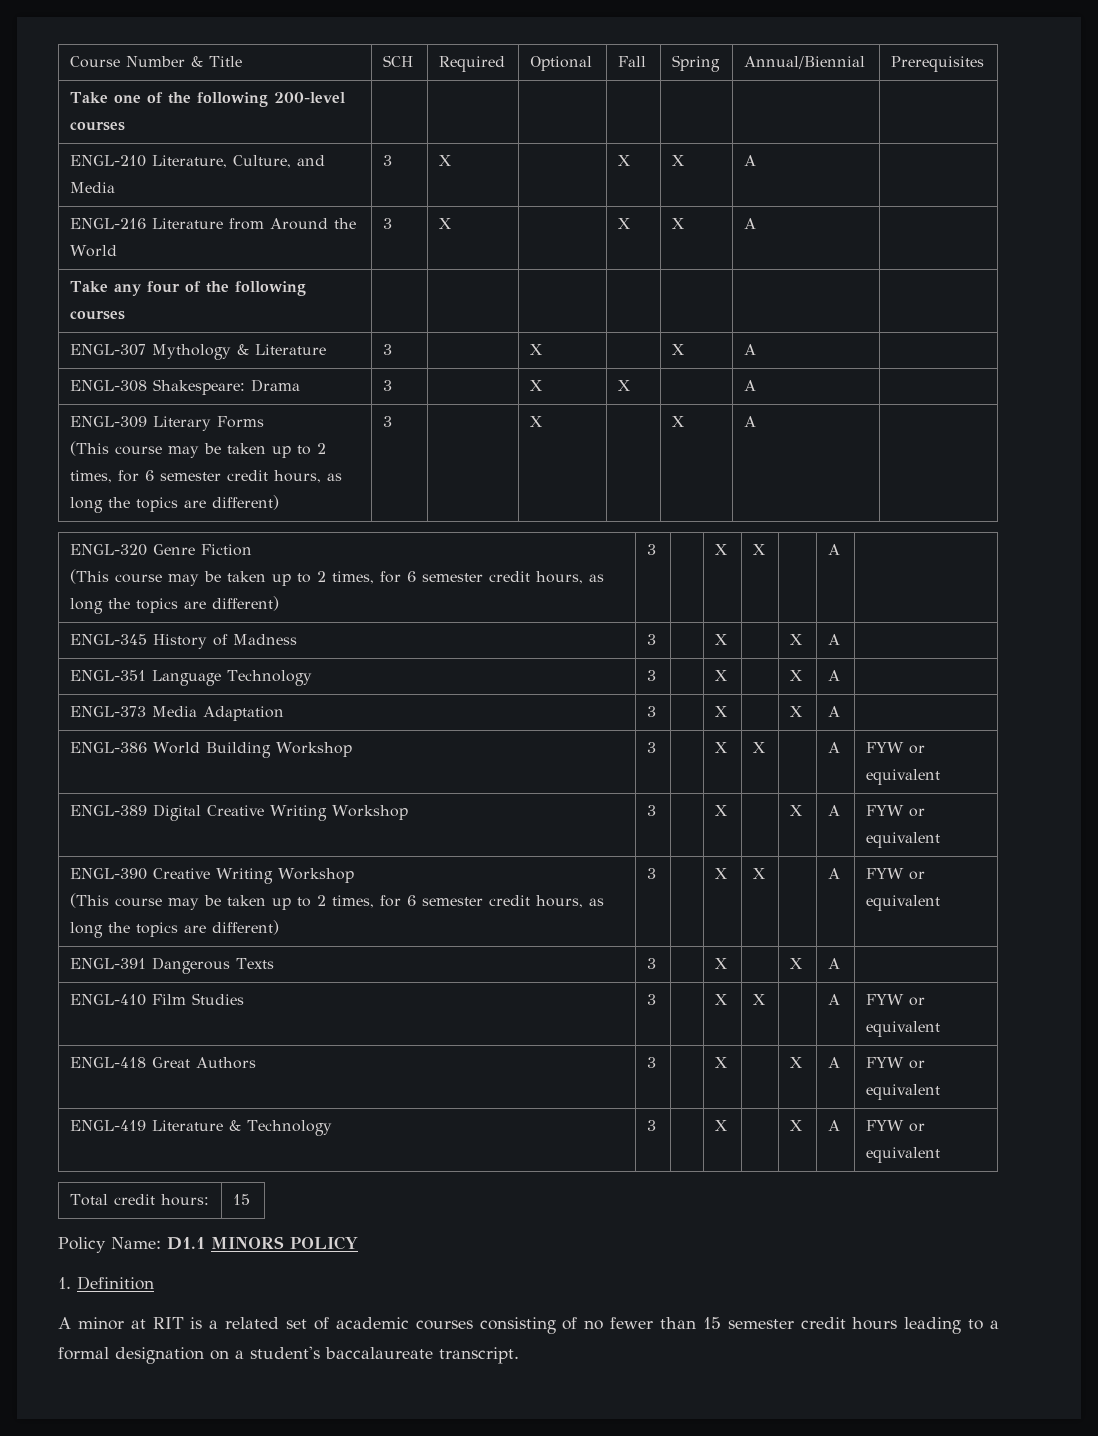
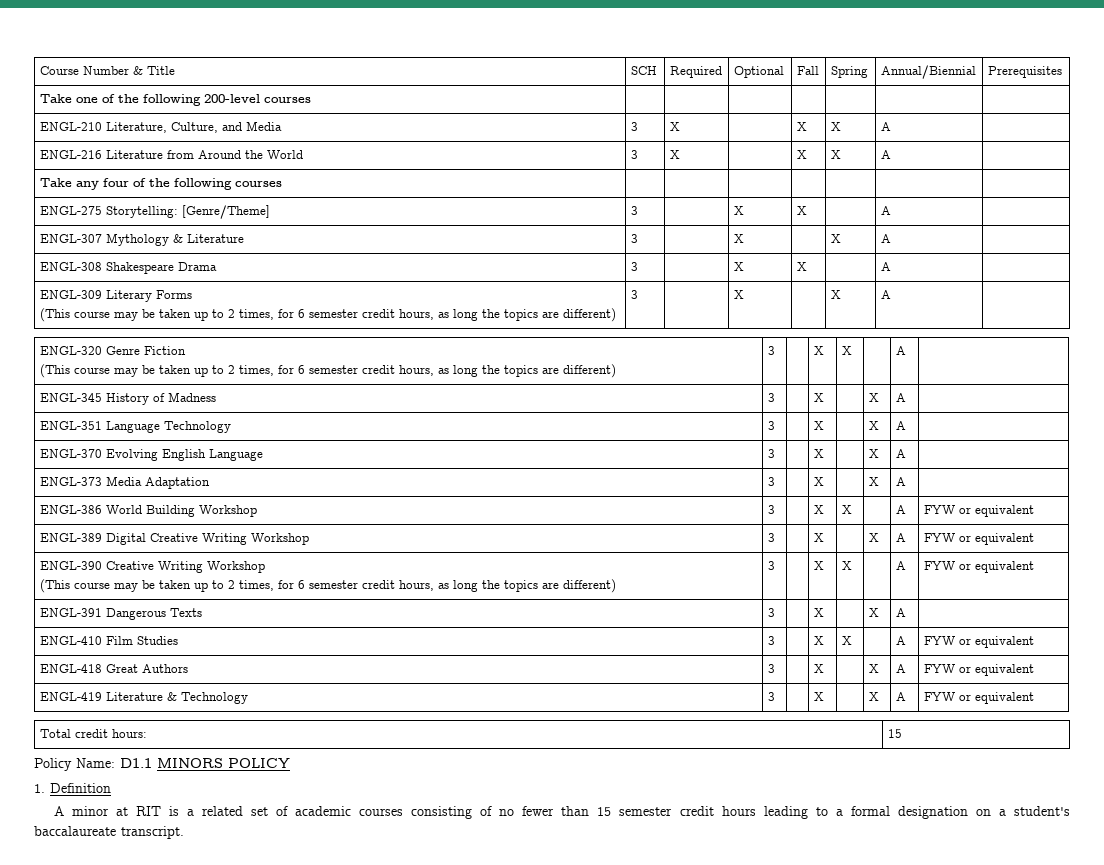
+ ENGL-275 Storytelling: [Genre/Theme] | 3 | | X | X | | A |
- ENGL-308 Shakespeare: Drama | 3 | | X | X | | A |
+ ENGL-308 Shakespeare Drama | 3 | | X | X | | A |
+ ENGL-370 Evolving English Language | 3 | | X | | X | A |

